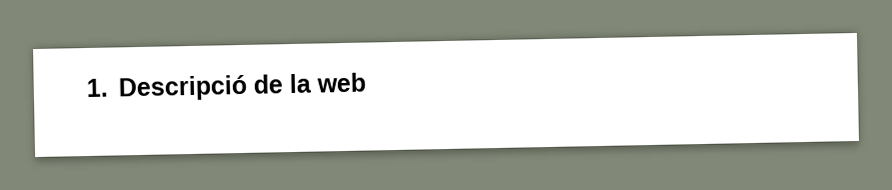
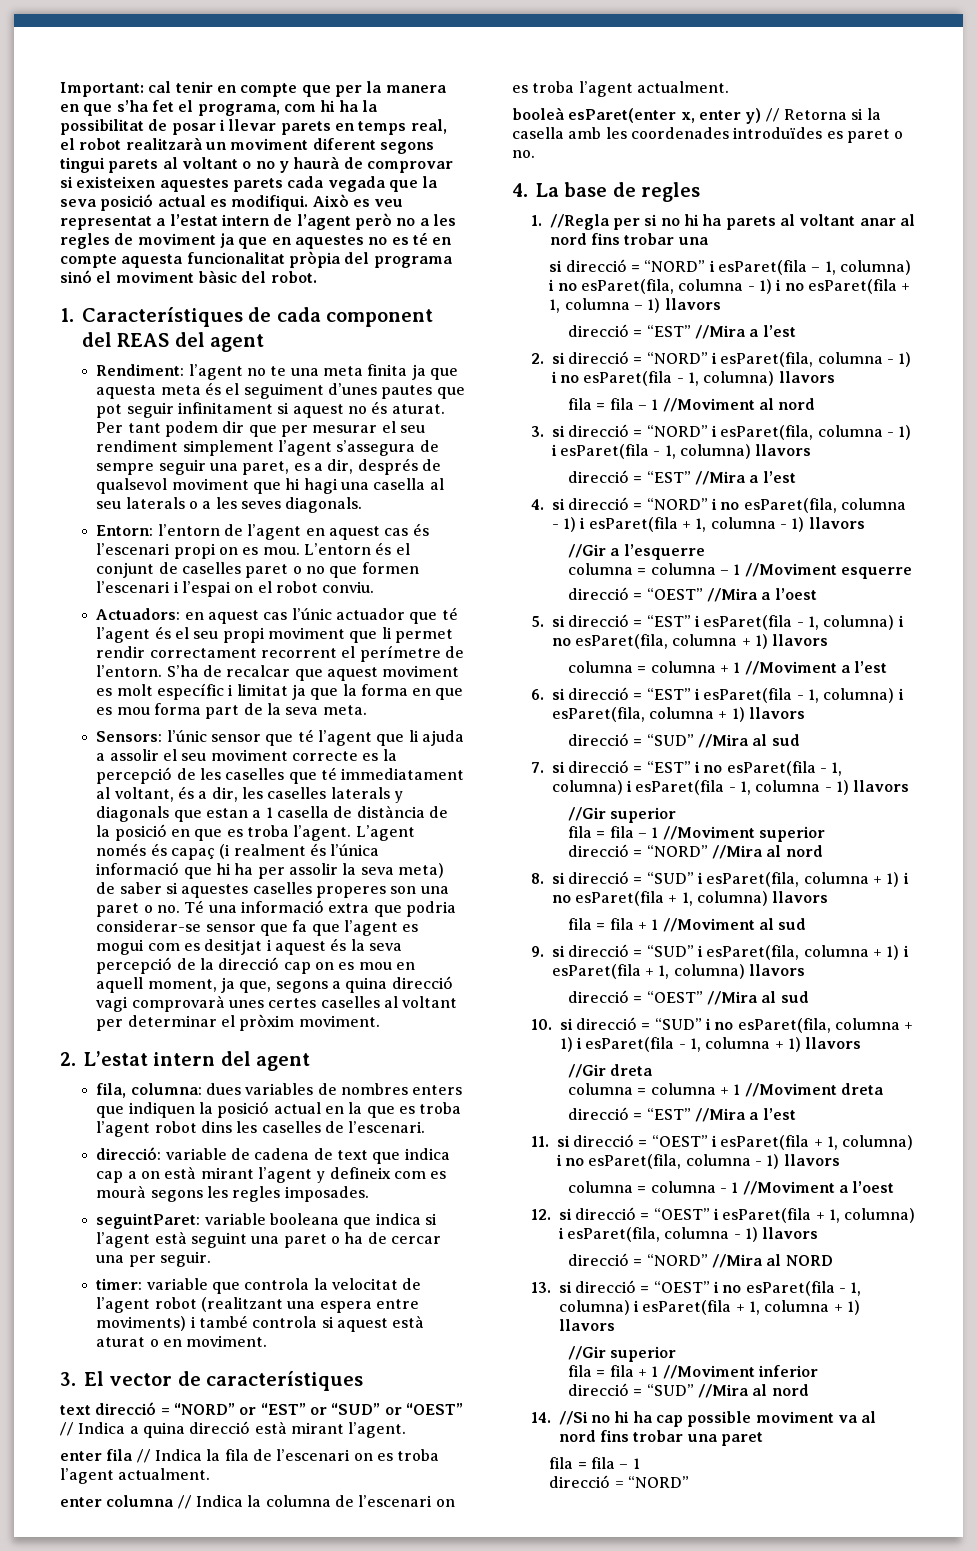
- 1. Descripció de la web
+ Important: cal tenir en compte que per la manera en que s’ha fet el programa, com hi ha la possibilitat de posar i llevar parets en temps real, el robot realitzarà un moviment diferent segons tingui parets al voltant o no y haurà de comprovar si existeixen aquestes parets cada vegada que la seva posició actual es modifiqui. Això es veu representat a l’estat intern de l’agent però no a les regles de moviment ja que en aquestes no es té en compte aquesta funcionalitat pròpia del programa sinó el moviment bàsic del robot.
+ 1. Característiques de cada component del REAS del agent
+ Rendiment: l’agent no te una meta finita ja que aquesta meta és el seguiment d’unes pautes que pot seguir infinitament si aquest no és aturat. Per tant podem dir que per mesurar el seu rendiment simplement l’agent s’assegura de sempre seguir una paret, es a dir, després de qualsevol moviment que hi hagi una casella al seu laterals o a les seves diagonals.
+ Entorn: l’entorn de l’agent en aquest cas és l’escenari propi on es mou. L’entorn és el conjunt de caselles paret o no que formen l’escenari i l’espai on el robot conviu.
+ Actuadors: en aquest cas l’únic actuador que té l’agent és el seu propi moviment que li permet rendir correctament recorrent el perímetre de l’entorn. S’ha de recalcar que aquest moviment es molt específic i limitat ja que la forma en que es mou forma part de la seva meta.
+ Sensors: l’únic sensor que té l’agent que li ajuda a assolir el seu moviment correcte es la percepció de les caselles que té immediatament al voltant, és a dir, les caselles laterals y diagonals que estan a 1 casella de distància de la posició en que es troba l’agent. L’agent només és capaç (i realment és l’única informació que hi ha per assolir la seva meta) de saber si aquestes caselles properes son una paret o no. Té una informació extra que podria considerar-se sensor que fa que l’agent es mogui com es desitjat i aquest és la seva percepció de la direcció cap on es mou en aquell moment, ja que, segons a quina direcció vagi comprovarà unes certes caselles al voltant per determinar el pròxim moviment.
+ 2. L’estat intern del agent
+ fila, columna: dues variables de nombres enters que indiquen la posició actual en la que es troba l’agent robot dins les caselles de l’escenari.
+ direcció: variable de cadena de text que indica cap a on està mirant l’agent y defineix com es mourà segons les regles imposades.
+ seguintParet: variable booleana que indica si l’agent està seguint una paret o ha de cercar una per seguir.
+ timer: variable que controla la velocitat de l’agent robot (realitzant una espera entre moviments) i també controla si aquest està aturat o en moviment.
+ 3. El vector de característiques
+ text direcció = “NORD” or “EST” or “SUD” or “OEST” // Indica a quina direcció està mirant l’agent.
+ enter fila // Indica la fila de l’escenari on es troba l’agent actualment.
+ enter columna // Indica la columna de l’escenari on es troba l’agent actualment.
+ booleà esParet(enter x, enter y) // Retorna si la casella amb les coordenades introduïdes es paret o no.
+ 4. La base de regles
+ 1. //Regla per si no hi ha parets al voltant anar al nord fins trobar una
+ si direcció = “NORD” i esParet(fila – 1, columna) i no esParet(fila, columna - 1) i no esParet(fila + 1, columna – 1) llavors
+ direcció = “EST” //Mira a l’est
+ 2. si direcció = “NORD” i esParet(fila, columna - 1) i no esParet(fila - 1, columna) llavors
+ fila = fila – 1 //Moviment al nord
+ 3. si direcció = “NORD” i esParet(fila, columna - 1) i esParet(fila - 1, columna) llavors
+ direcció = “EST” //Mira a l’est
+ 4. si direcció = “NORD” i no esParet(fila, columna - 1) i esParet(fila + 1, columna - 1) llavors
+ //Gir a l’esquerre
+ columna = columna – 1 //Moviment esquerre
+ direcció = “OEST” //Mira a l’oest
+ 5. si direcció = “EST” i esParet(fila - 1, columna) i no esParet(fila, columna + 1) llavors
+ columna = columna + 1 //Moviment a l’est
+ 6. si direcció = “EST” i esParet(fila - 1, columna) i esParet(fila, columna + 1) llavors
+ direcció = “SUD” //Mira al sud
+ 7. si direcció = “EST” i no esParet(fila - 1, columna) i esParet(fila - 1, columna - 1) llavors
+ //Gir superior
+ fila = fila – 1 //Moviment superior
+ direcció = “NORD” //Mira al nord
+ 8. si direcció = “SUD” i esParet(fila, columna + 1) i no esParet(fila + 1, columna) llavors
+ fila = fila + 1 //Moviment al sud
+ 9. si direcció = “SUD” i esParet(fila, columna + 1) i esParet(fila + 1, columna) llavors
+ direcció = “OEST” //Mira al sud
+ 10. si direcció = “SUD” i no esParet(fila, columna + 1) i esParet(fila - 1, columna + 1) llavors
+ //Gir dreta
+ columna = columna + 1 //Moviment dreta
+ direcció = “EST” //Mira a l’est
+ 11. si direcció = “OEST” i esParet(fila + 1, columna) i no esParet(fila, columna - 1) llavors
+ columna = columna - 1 //Moviment a l’oest
+ 12. si direcció = “OEST” i esParet(fila + 1, columna) i esParet(fila, columna - 1) llavors
+ direcció = “NORD” //Mira al NORD
+ 13. si direcció = “OEST” i no esParet(fila - 1, columna) i esParet(fila + 1, columna + 1) llavors
+ //Gir superior
+ fila = fila + 1 //Moviment inferior
+ direcció = “SUD” //Mira al nord
+ 14. //Si no hi ha cap possible moviment va al nord fins trobar una paret
+ fila = fila – 1
+ direcció = “NORD”

